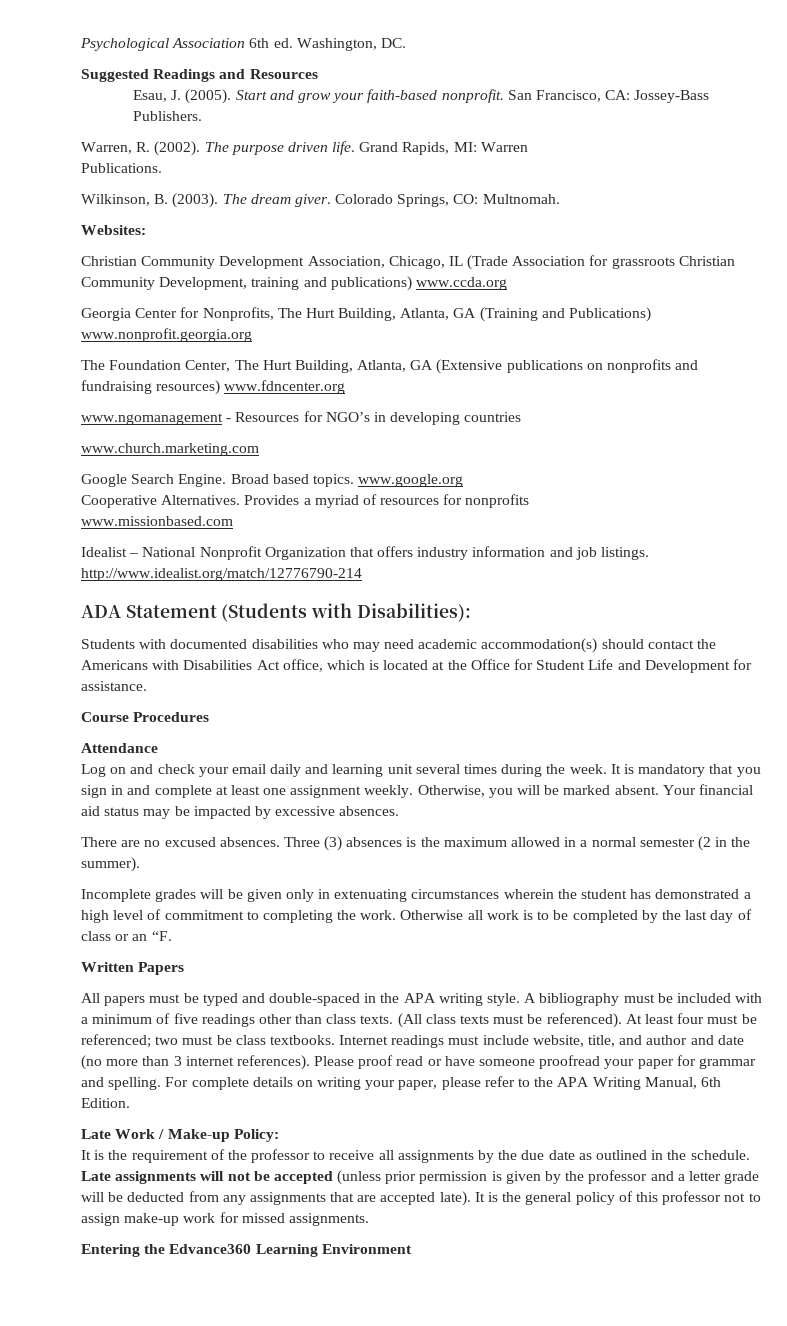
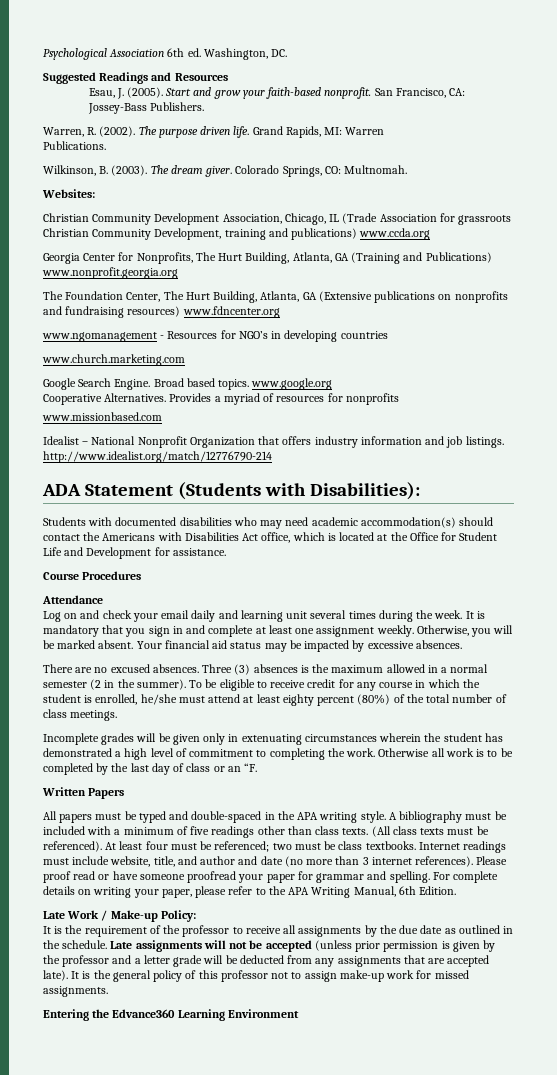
+ To be eligible to receive credit for any course in which the student is enrolled, he/she must attend at least eighty percent (80%) of the total number of class meetings.

